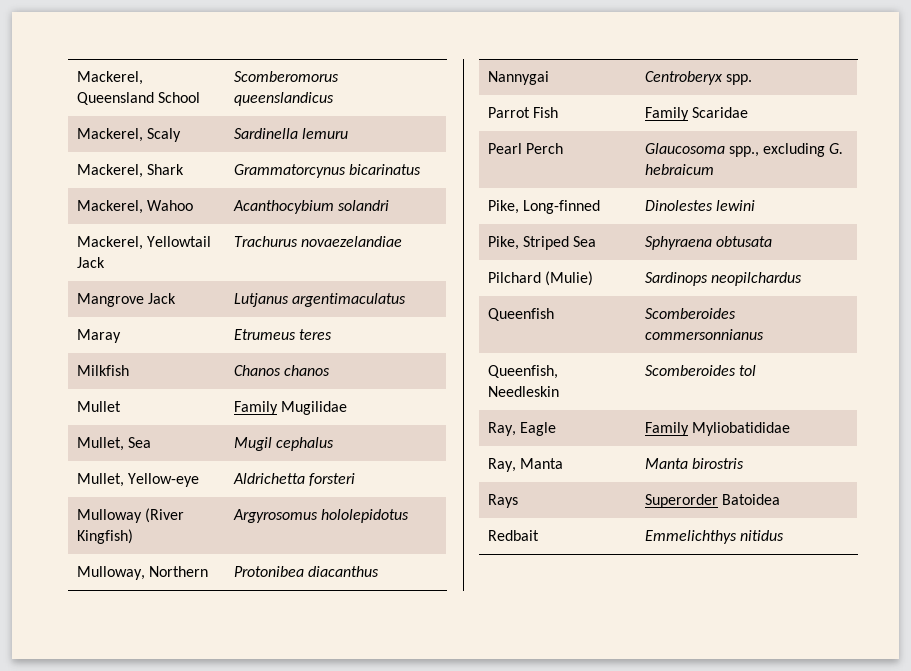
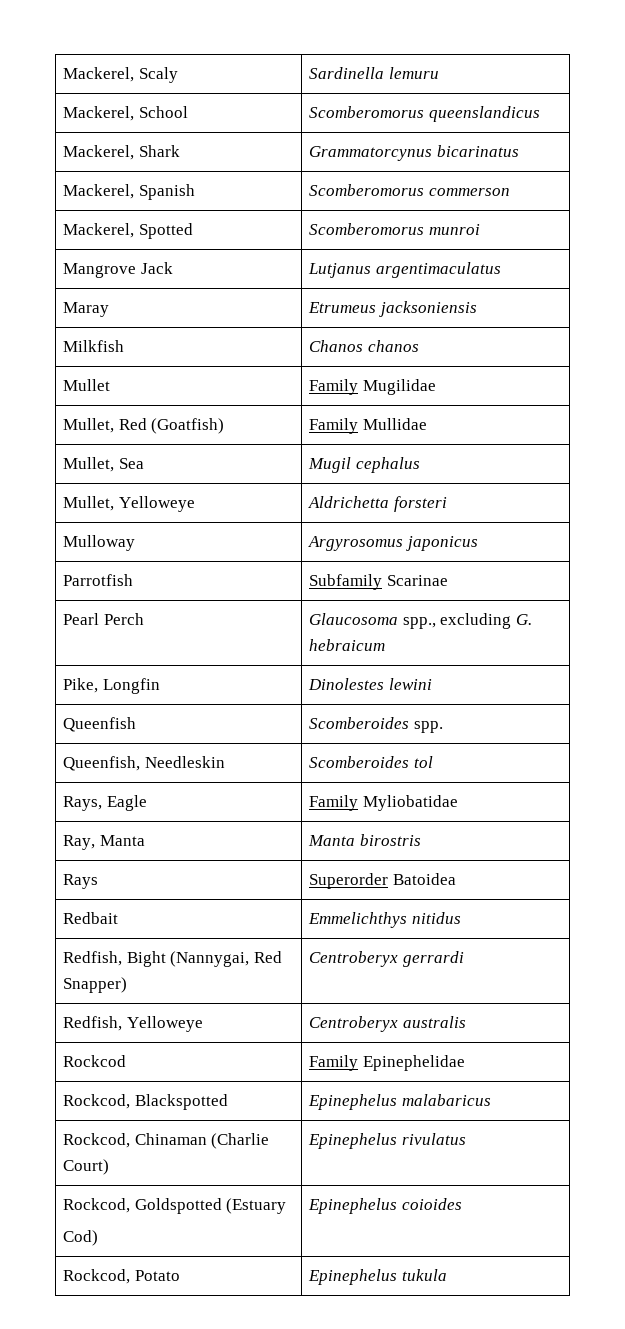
- Mackerel, Queensland School | Scomberomorus queenslandicus
+ Mackerel, School | Scomberomorus queenslandicus
- Mackerel, Wahoo | Acanthocybium solandri
- Mackerel, Yellowtail Jack | Trachurus novaezelandiae
+ Mackerel, Spanish | Scomberomorus commerson
+ Mackerel, Spotted | Scomberomorus munroi
- Maray | Etrumeus teres
+ Maray | Etrumeus jacksoniensis
+ Mullet, Red (Goatfish) | Family Mullidae
- Mullet, Yellow-eye | Aldrichetta forsteri
+ Mullet, Yelloweye | Aldrichetta forsteri
- Mulloway (River Kingfish) | Argyrosomus hololepidotus
- Mulloway, Northern | Protonibea diacanthus
- Nannygai | Centroberyx spp.
- Parrot Fish | Family Scaridae
+ Mulloway | Argyrosomus japonicus
+ Parrotfish | Subfamily Scarinae
- Pike, Long-finned | Dinolestes lewini
+ Pike, Longfin | Dinolestes lewini
- Pike, Striped Sea | Sphyraena obtusata
- Pilchard (Mulie) | Sardinops neopilchardus
- Queenfish | Scomberoides commersonnianus
+ Queenfish | Scomberoides spp.
- Ray, Eagle | Family Myliobatididae
+ Rays, Eagle | Family Myliobatidae
+ Redfish, Bight (Nannygai, Red Snapper) | Centroberyx gerrardi
+ Redfish, Yelloweye | Centroberyx australis
+ Rockcod | Family Epinephelidae
+ Rockcod, Blackspotted | Epinephelus malabaricus
+ Rockcod, Chinaman (Charlie Court) | Epinephelus rivulatus
+ Rockcod, Goldspotted (Estuary
+ Cod) | Epinephelus coioides
+ Rockcod, Potato | Epinephelus tukula

